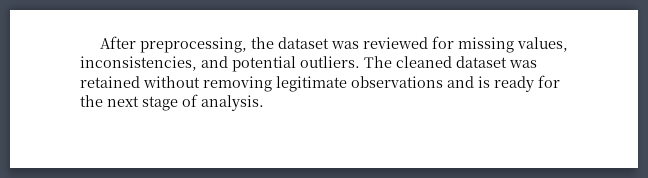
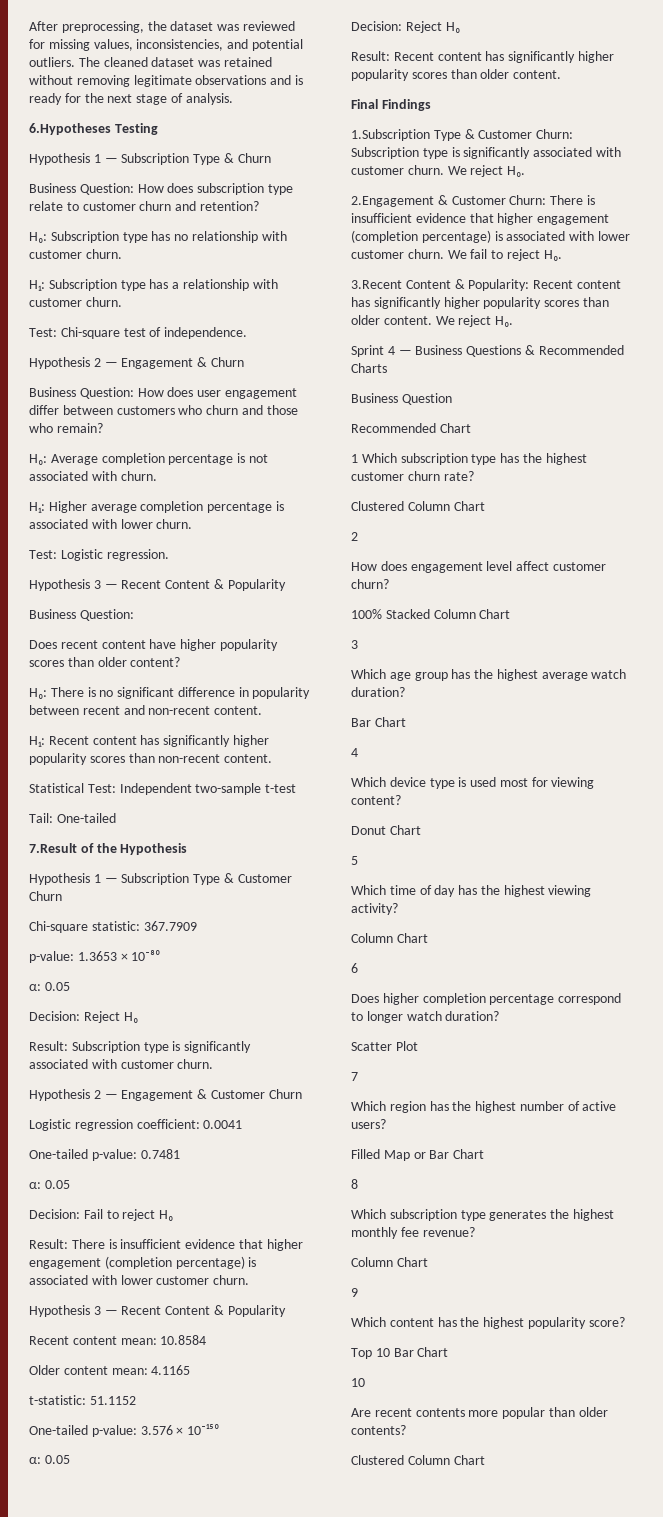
+ 6.Hypotheses Testing
+ Hypothesis 1 — Subscription Type & Churn
+ Business Question: How does subscription type relate to customer churn and retention?
+ H₀: Subscription type has no relationship with customer churn.
+ H₁: Subscription type has a relationship with customer churn.
+ Test: Chi-square test of independence.
+ Hypothesis 2 — Engagement & Churn
+ Business Question: How does user engagement differ between customers who churn and those who remain?
+ H₀: Average completion percentage is not associated with churn.
+ H₁: Higher average completion percentage is associated with lower churn.
+ Test: Logistic regression.
+ Hypothesis 3 — Recent Content & Popularity
+ Business Question:
+ Does recent content have higher popularity scores than older content?
+ H₀: There is no significant difference in popularity between recent and non-recent content.
+ H₁: Recent content has significantly higher popularity scores than non-recent content.
+ Statistical Test: Independent two-sample t-test
+ Tail: One-tailed
+ 7.Result of the Hypothesis
+ Hypothesis 1 — Subscription Type & Customer Churn
+ Chi-square statistic: 367.7909
+ p-value: 1.3653 × 10⁻⁸⁰
+ α: 0.05
+ Decision: Reject H₀
+ Result: Subscription type is significantly associated with customer churn.
+ Hypothesis 2 — Engagement & Customer Churn
+ Logistic regression coefficient: 0.0041
+ One-tailed p-value: 0.7481
+ α: 0.05
+ Decision: Fail to reject H₀
+ Result: There is insufficient evidence that higher engagement (completion percentage) is associated with lower customer churn.
+ Hypothesis 3 — Recent Content & Popularity
+ Recent content mean: 10.8584
+ Older content mean: 4.1165
+ t-statistic: 51.1152
+ One-tailed p-value: 3.576 × 10⁻¹⁵⁰
+ α: 0.05
+ Decision: Reject H₀
+ Result: Recent content has significantly higher popularity scores than older content.
+ Final Findings
+ 1.Subscription Type & Customer Churn: Subscription type is significantly associated with customer churn. We reject H₀.
+ 2.Engagement & Customer Churn: There is insufficient evidence that higher engagement (completion percentage) is associated with lower customer churn. We fail to reject H₀.
+ 3.Recent Content & Popularity: Recent content has significantly higher popularity scores than older content. We reject H₀.
+ Sprint 4 — Business Questions & Recommended Charts
+ Business Question
+ Recommended Chart
+ 1 Which subscription type has the highest customer churn rate?
+ Clustered Column Chart
+ 2
+ How does engagement level affect customer churn?
+ 100% Stacked Column Chart
+ 3
+ Which age group has the highest average watch duration?
+ Bar Chart
+ 4
+ Which device type is used most for viewing content?
+ Donut Chart
+ 5
+ Which time of day has the highest viewing activity?
+ Column Chart
+ 6
+ Does higher completion percentage correspond to longer watch duration?
+ Scatter Plot
+ 7
+ Which region has the highest number of active users?
+ Filled Map or Bar Chart
+ 8
+ Which subscription type generates the highest monthly fee revenue?
+ Column Chart
+ 9
+ Which content has the highest popularity score?
+ Top 10 Bar Chart
+ 10
+ Are recent contents more popular than older contents?
+ Clustered Column Chart

